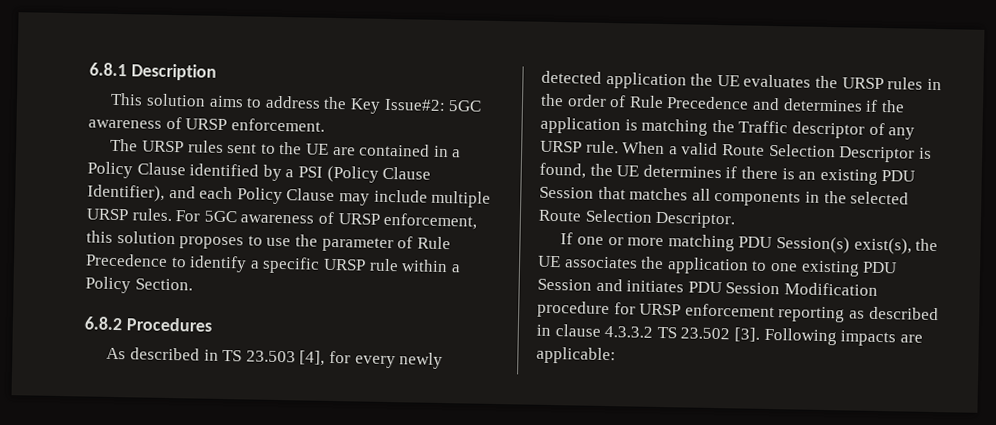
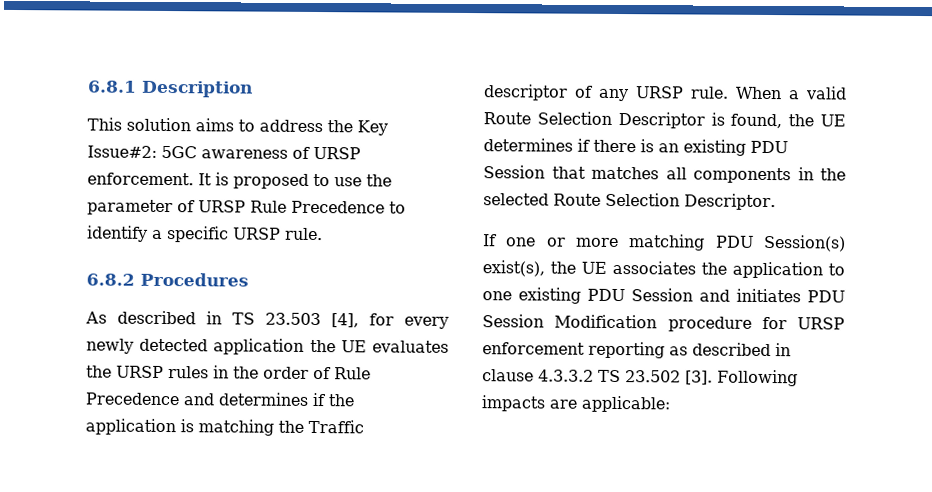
- This solution aims to address the Key Issue#2: 5GC awareness of URSP enforcement.
- The URSP rules sent to the UE are contained in a Policy Clause identified by a PSI (Policy Clause Identifier), and each Policy Clause may include multiple URSP rules. For 5GC awareness of URSP enforcement, this solution proposes to use the parameter of Rule Precedence to identify a specific URSP rule within a Policy Section.
+ This solution aims to address the Key Issue#2: 5GC awareness of URSP enforcement. It is proposed to use the parameter of URSP Rule Precedence to identify a specific URSP rule.

